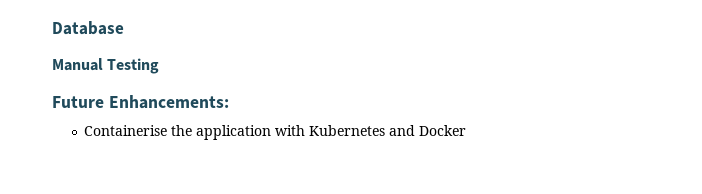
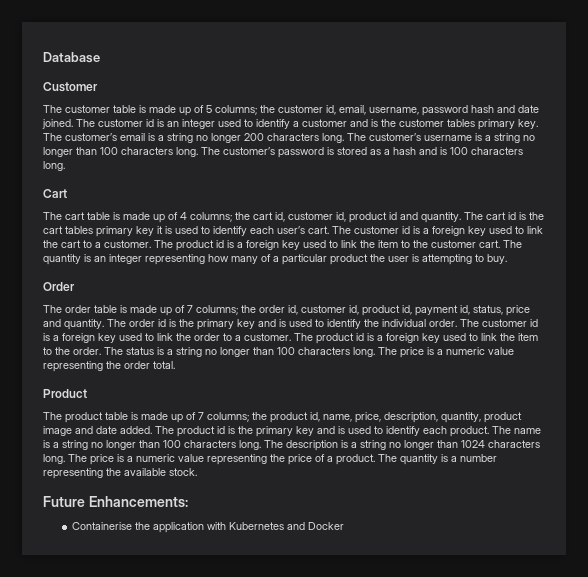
- Manual Testing
+ Customer
+ The customer table is made up of 5 columns; the customer id, email, username, password hash and date joined. The customer id is an integer used to identify a customer and is the customer tables primary key. The customer’s email is a string no longer 200 characters long. The customer’s username is a string no longer than 100 characters long. The customer’s password is stored as a hash and is 100 characters long.
+ Cart
+ The cart table is made up of 4 columns; the cart id, customer id, product id and quantity. The cart id is the cart tables primary key it is used to identify each user’s cart. The customer id is a foreign key used to link the cart to a customer. The product id is a foreign key used to link the item to the customer cart. The quantity is an integer representing how many of a particular product the user is attempting to buy.
+ Order
+ The order table is made up of 7 columns; the order id, customer id, product id, payment id, status, price and quantity. The order id is the primary key and is used to identify the individual order. The customer id is a foreign key used to link the order to a customer. The product id is a foreign key used to link the item to the order. The status is a string no longer than 100 characters long. The price is a numeric value representing the order total.
+ Product
+ The product table is made up of 7 columns; the product id, name, price, description, quantity, product image and date added. The product id is the primary key and is used to identify each product. The name is a string no longer than 100 characters long. The description is a string no longer than 1024 characters long. The price is a numeric value representing the price of a product. The quantity is a number representing the available stock.

